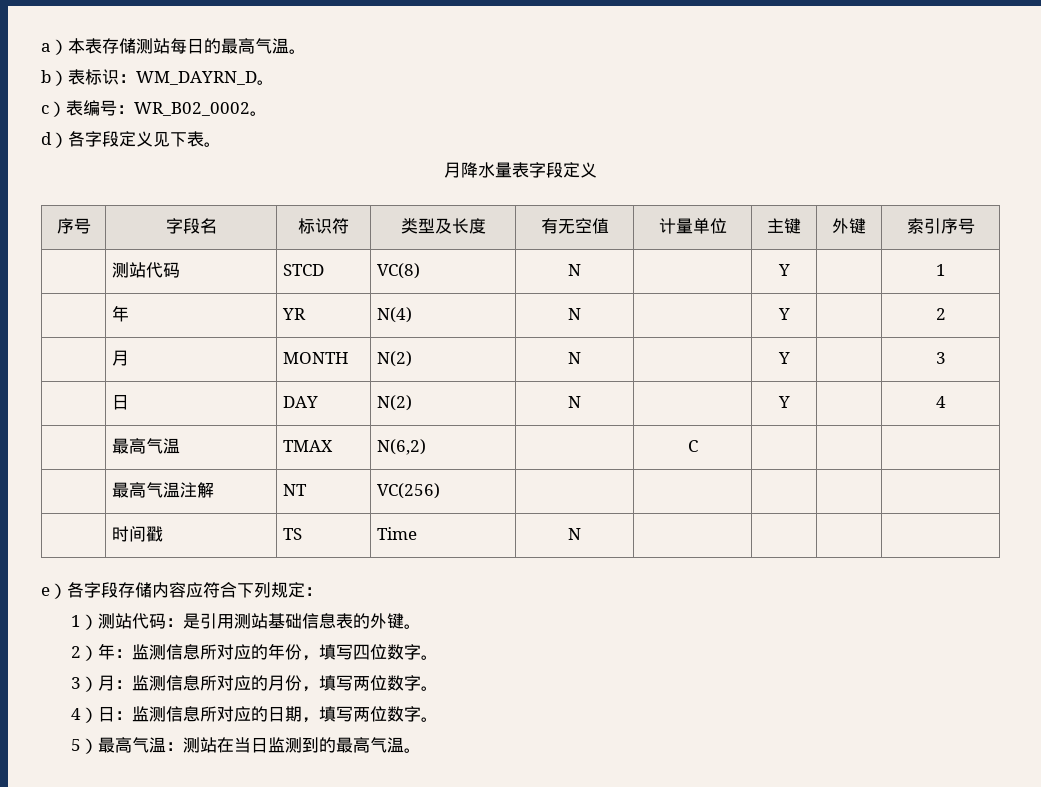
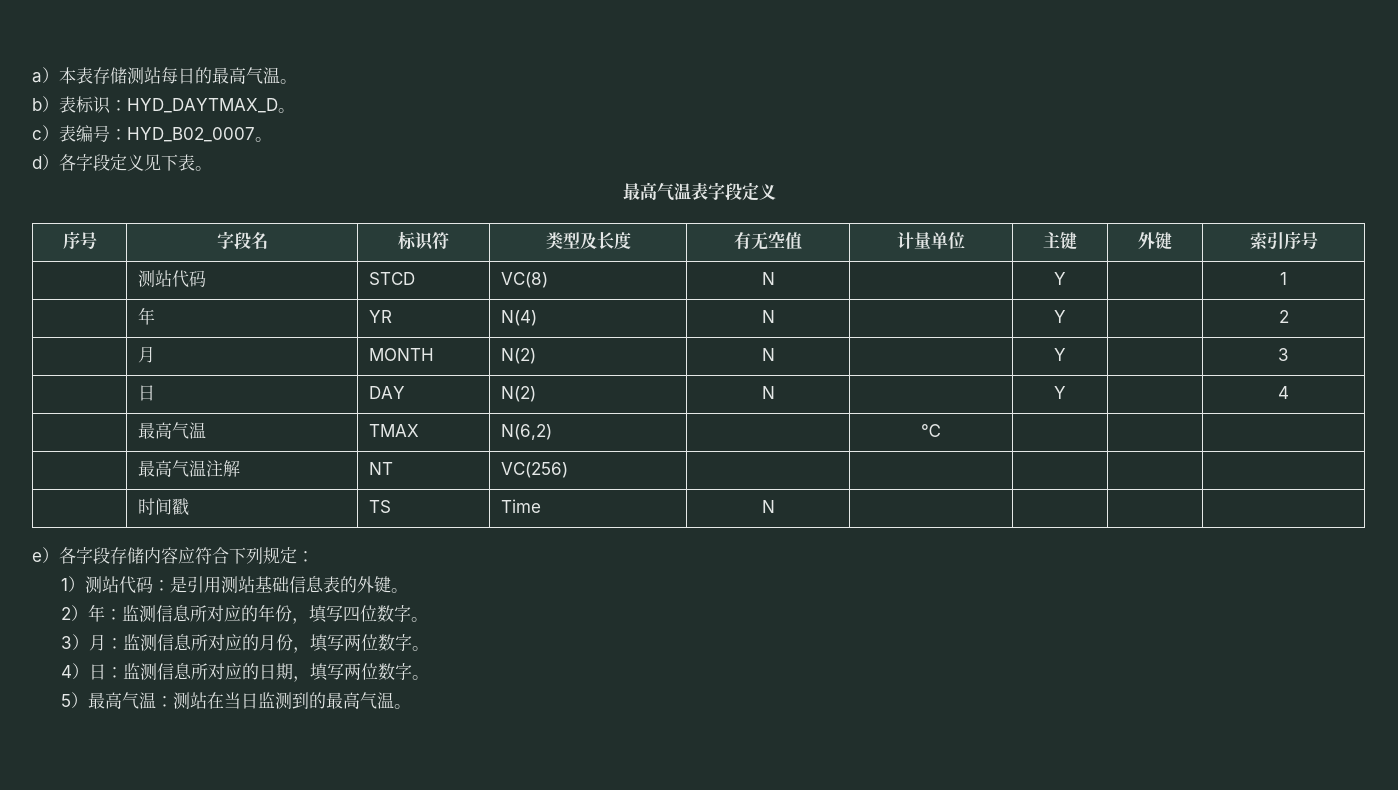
- b）表标识：WM_DAYRN_D。
+ b）表标识：HYD_DAYTMAX_D。
- c）表编号：WR_B02_0002。
+ c）表编号：HYD_B02_0007。
- 月降水量表字段定义
+ 最高气温表字段定义
- | 最高气温 | TMAX | N(6,2) | | C | | |
+ | 最高气温 | TMAX | N(6,2) | | ℃ | | |

